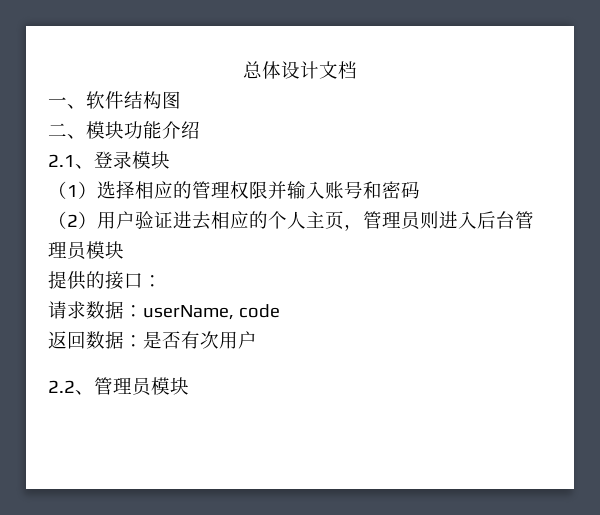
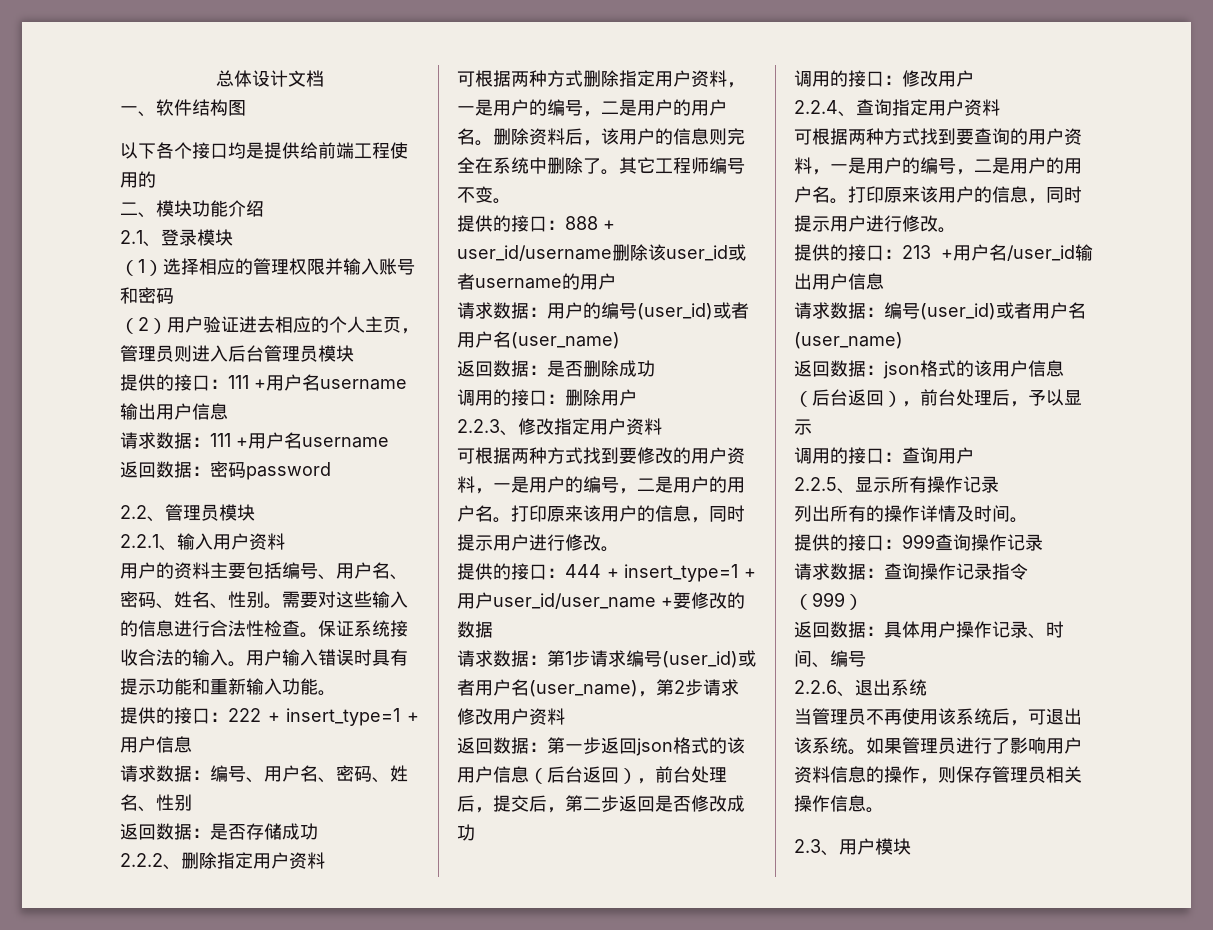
+ 以下各个接口均是提供给前端工程使用的
- 提供的接口：
- 请求数据：userName, code
- 返回数据：是否有次用户
+ 提供的接口：111 +用户名username输出用户信息
+ 请求数据：111 +用户名username
+ 返回数据：密码password
  2.2、管理员模块
+ 2.2.1、输入用户资料
+ 用户的资料主要包括编号、用户名、密码、姓名、性别。需要对这些输入的信息进行合法性检查。保证系统接收合法的输入。用户输入错误时具有提示功能和重新输入功能。
+ 提供的接口：222 + insert_type=1 +用户信息
+ 请求数据：编号、用户名、密码、姓名、性别
+ 返回数据：是否存储成功
+ 2.2.2、删除指定用户资料
+ 可根据两种方式删除指定用户资料，一是用户的编号，二是用户的用户名。删除资料后，该用户的信息则完全在系统中删除了。其它工程师编号不变。
+ 提供的接口：888 + user_id/username删除该user_id或者username的用户
+ 请求数据：用户的编号(user_id)或者用户名(user_name)
+ 返回数据：是否删除成功
+ 调用的接口：删除用户
+ 2.2.3、修改指定用户资料
+ 可根据两种方式找到要修改的用户资料，一是用户的编号，二是用户的用户名。打印原来该用户的信息，同时提示用户进行修改。
+ 提供的接口：444 + insert_type=1 +用户user_id/user_name +要修改的数据
+ 请求数据：第1步请求编号(user_id)或者用户名(user_name)，第2步请求修改用户资料
+ 返回数据：第一步返回json格式的该用户信息（后台返回），前台处理后，提交后，第二步返回是否修改成功
+ 调用的接口：修改用户
+ 2.2.4、查询指定用户资料
+ 可根据两种方式找到要查询的用户资料，一是用户的编号，二是用户的用户名。打印原来该用户的信息，同时提示用户进行修改。
+ 提供的接口：213 +用户名/user_id输出用户信息
+ 请求数据：编号(user_id)或者用户名(user_name)
+ 返回数据：json格式的该用户信息（后台返回），前台处理后，予以显示
+ 调用的接口：查询用户
+ 2.2.5、显示所有操作记录
+ 列出所有的操作详情及时间。
+ 提供的接口：999查询操作记录
+ 请求数据：查询操作记录指令（999）
+ 返回数据：具体用户操作记录、时间、编号
+ 2.2.6、退出系统
+ 当管理员不再使用该系统后，可退出该系统。如果管理员进行了影响用户资料信息的操作，则保存管理员相关操作信息。
+ 2.3、用户模块

